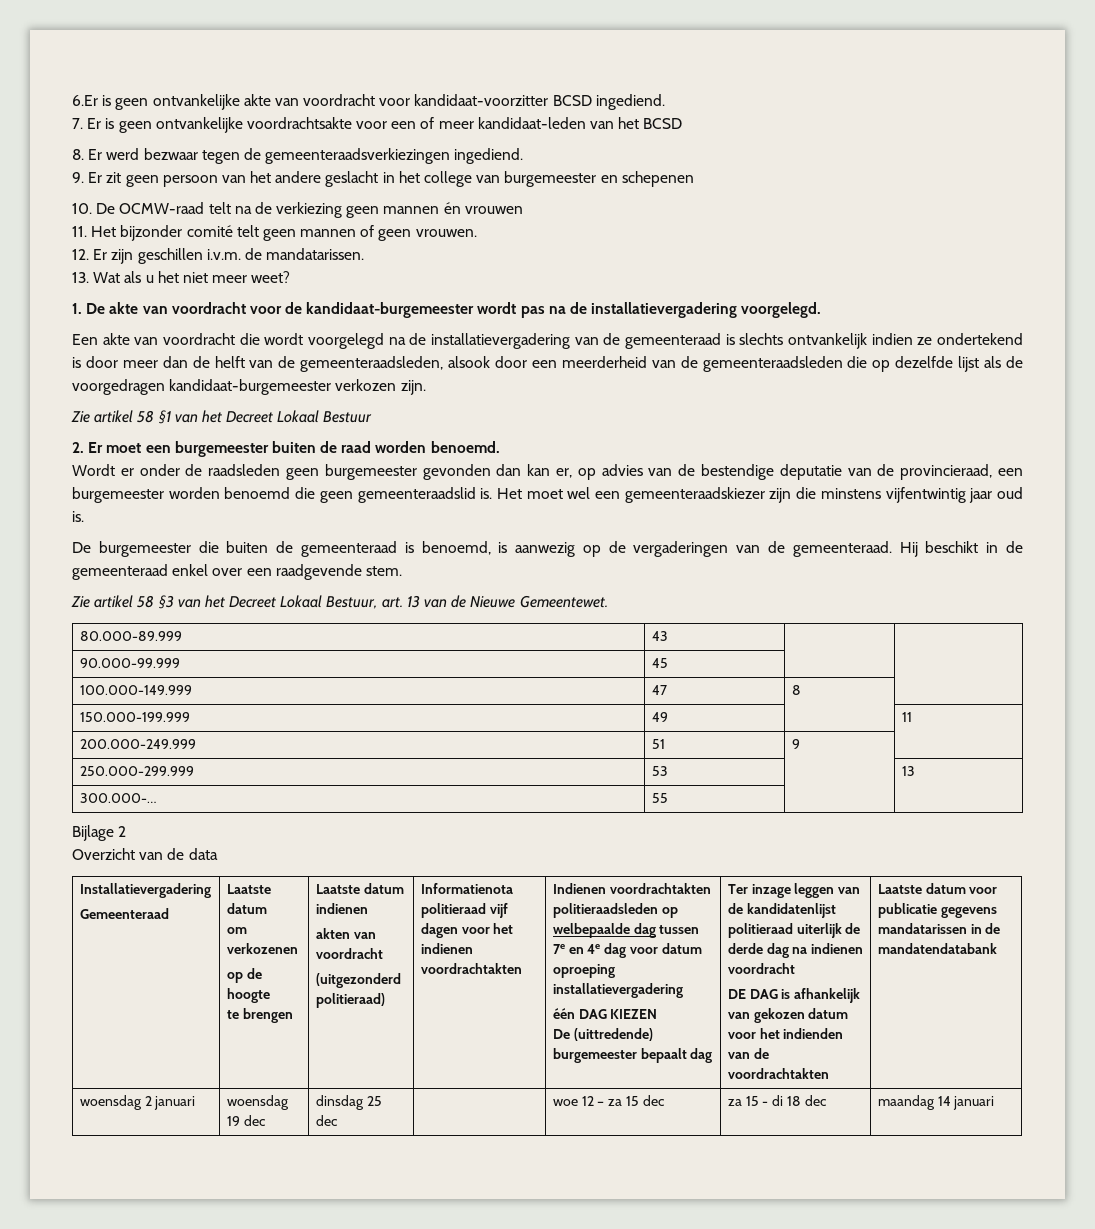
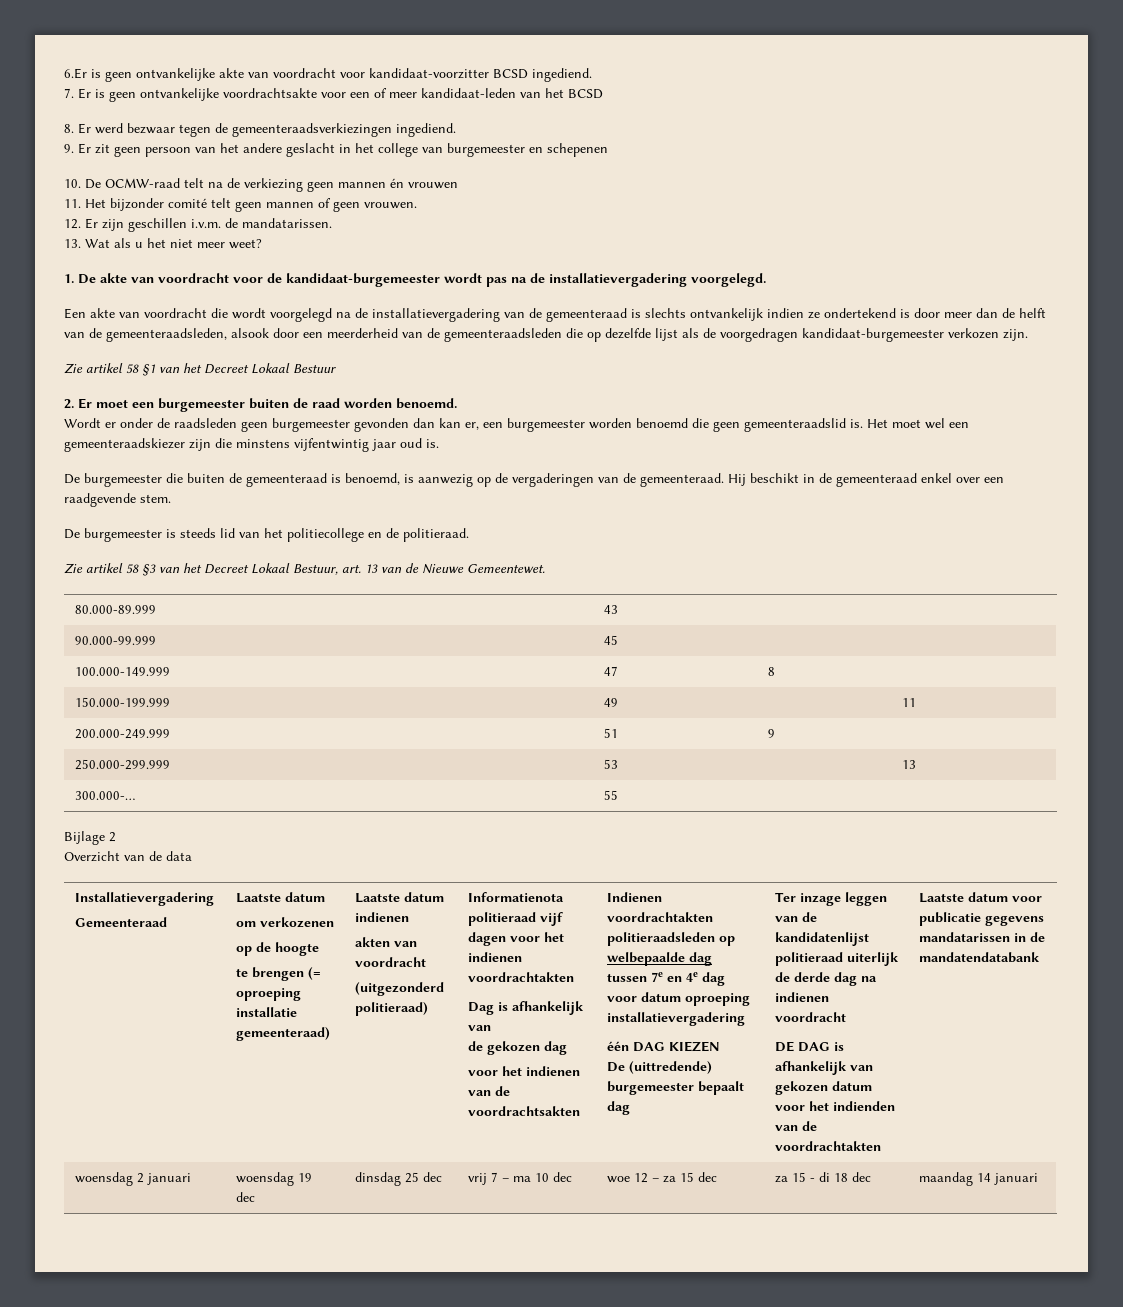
- Wordt er onder de raadsleden geen burgemeester gevonden dan kan er, op advies van de bestendige deputatie van de provincieraad, een burgemeester worden benoemd die geen gemeenteraadslid is.
+ Wordt er onder de raadsleden geen burgemeester gevonden dan kan er, een burgemeester worden benoemd die geen gemeenteraadslid is.
+ De burgemeester is steeds lid van het politiecollege en de politieraad.
- te brengen
+ te brengen (= oproeping installatie gemeenteraad)
+ Dag is afhankelijk van
+ de gekozen dag
+ voor het indienen van de voordrachtsakten
- woensdag 2 januari | woensdag 19 dec | dinsdag 25 dec | | woe 12 – za 15 dec | za 15 - di 18 dec | maandag 14 januari
+ woensdag 2 januari | woensdag 19 dec | dinsdag 25 dec | vrij 7 – ma 10 dec | woe 12 – za 15 dec | za 15 - di 18 dec | maandag 14 januari

